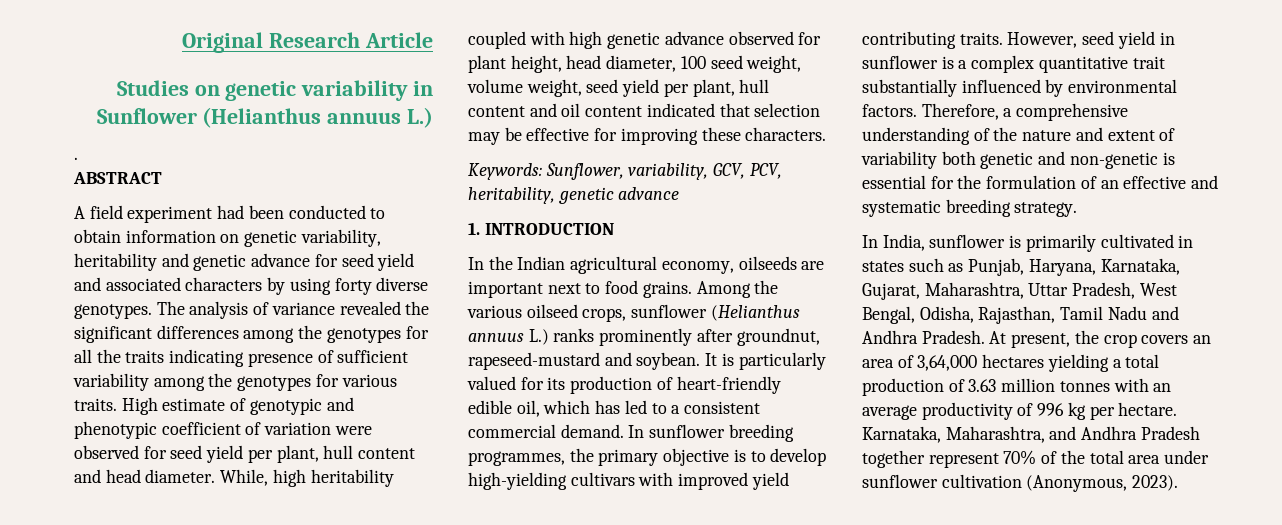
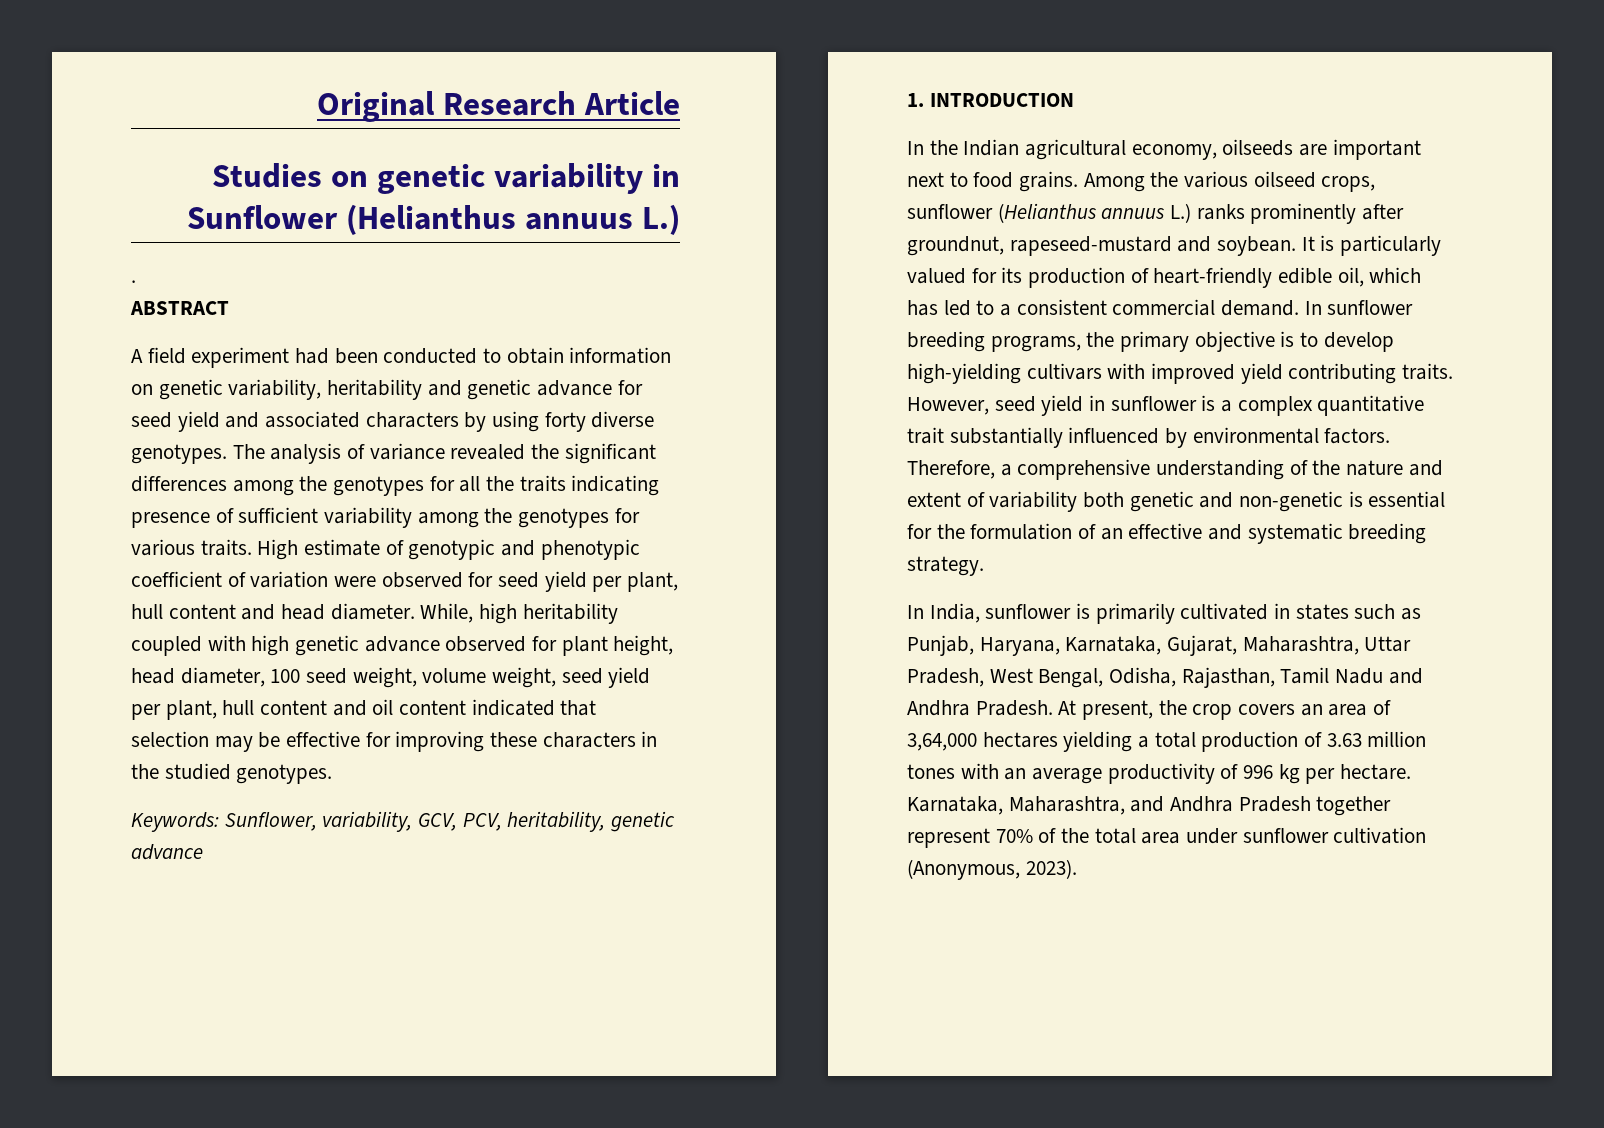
- While, high heritability coupled with high genetic advance observed for plant height, head diameter, 100 seed weight, volume weight, seed yield per plant, hull content and oil content indicated that selection may be effective for improving these characters.
+ While, high heritability coupled with high genetic advance observed for plant height, head diameter, 100 seed weight, volume weight, seed yield per plant, hull content and oil content indicated that selection may be effective for improving these characters in the studied genotypes.
- In sunflower breeding programmes, the primary objective is to develop high-yielding cultivars with improved yield contributing traits.
+ In sunflower breeding programs, the primary objective is to develop high-yielding cultivars with improved yield contributing traits.
- At present, the crop covers an area of 3,64,000 hectares yielding a total production of 3.63 million tonnes with an average productivity of 996 kg per hectare.
+ At present, the crop covers an area of 3,64,000 hectares yielding a total production of 3.63 million tones with an average productivity of 996 kg per hectare.

